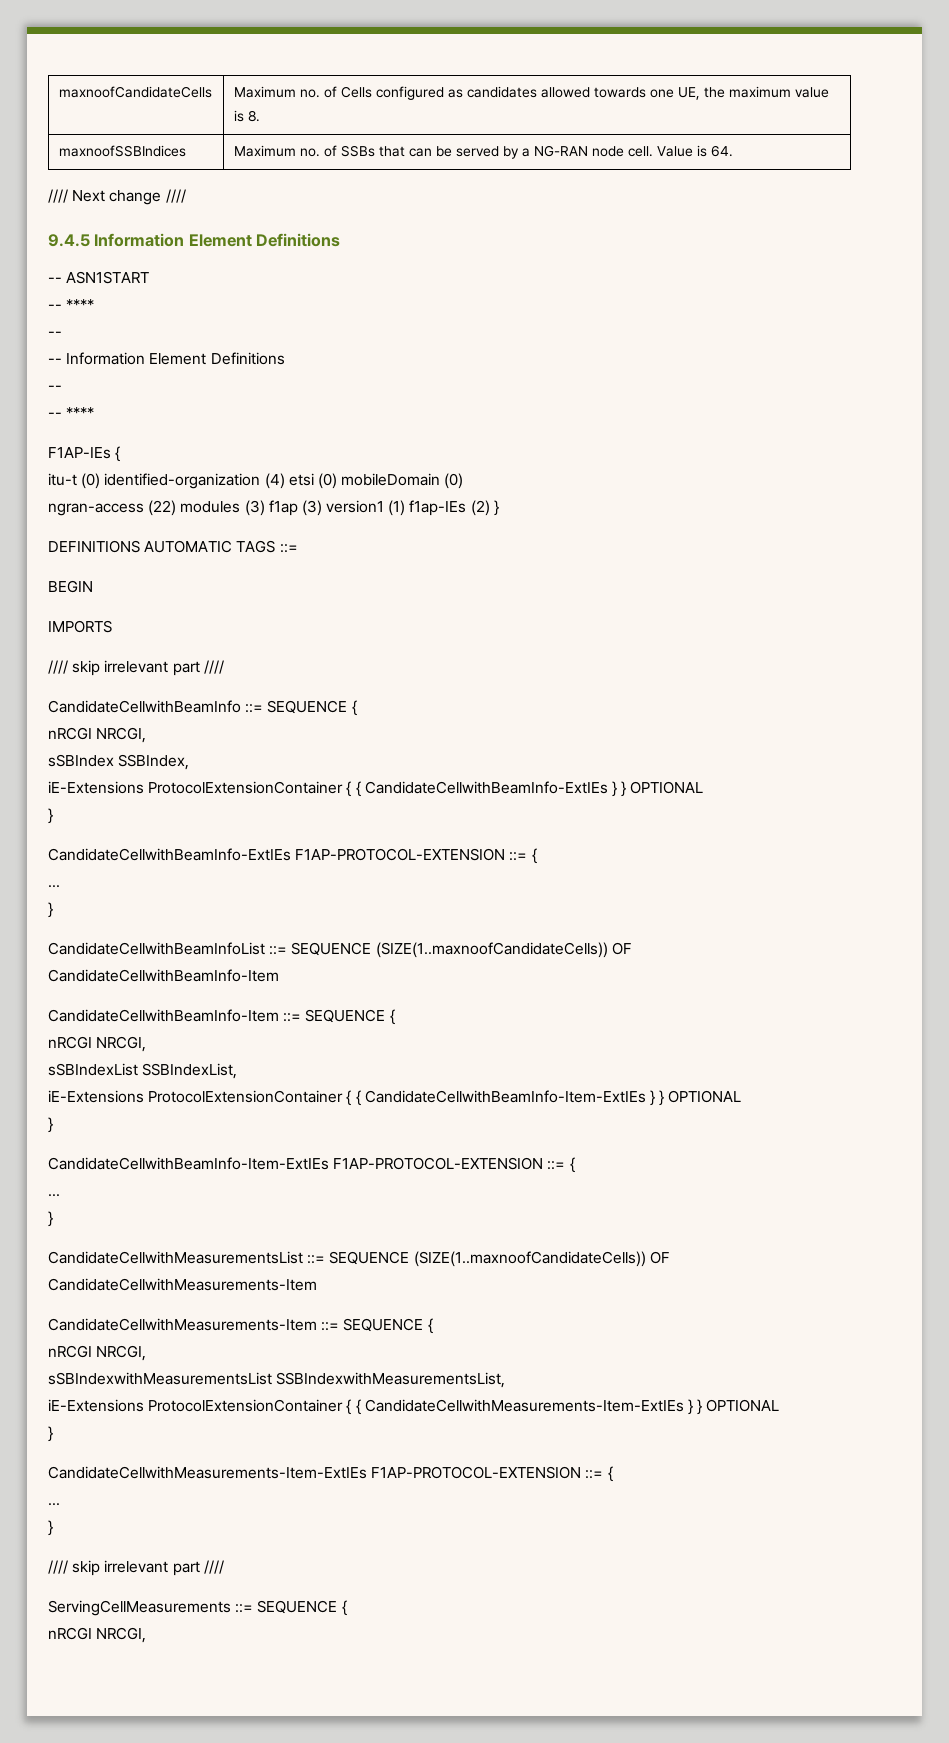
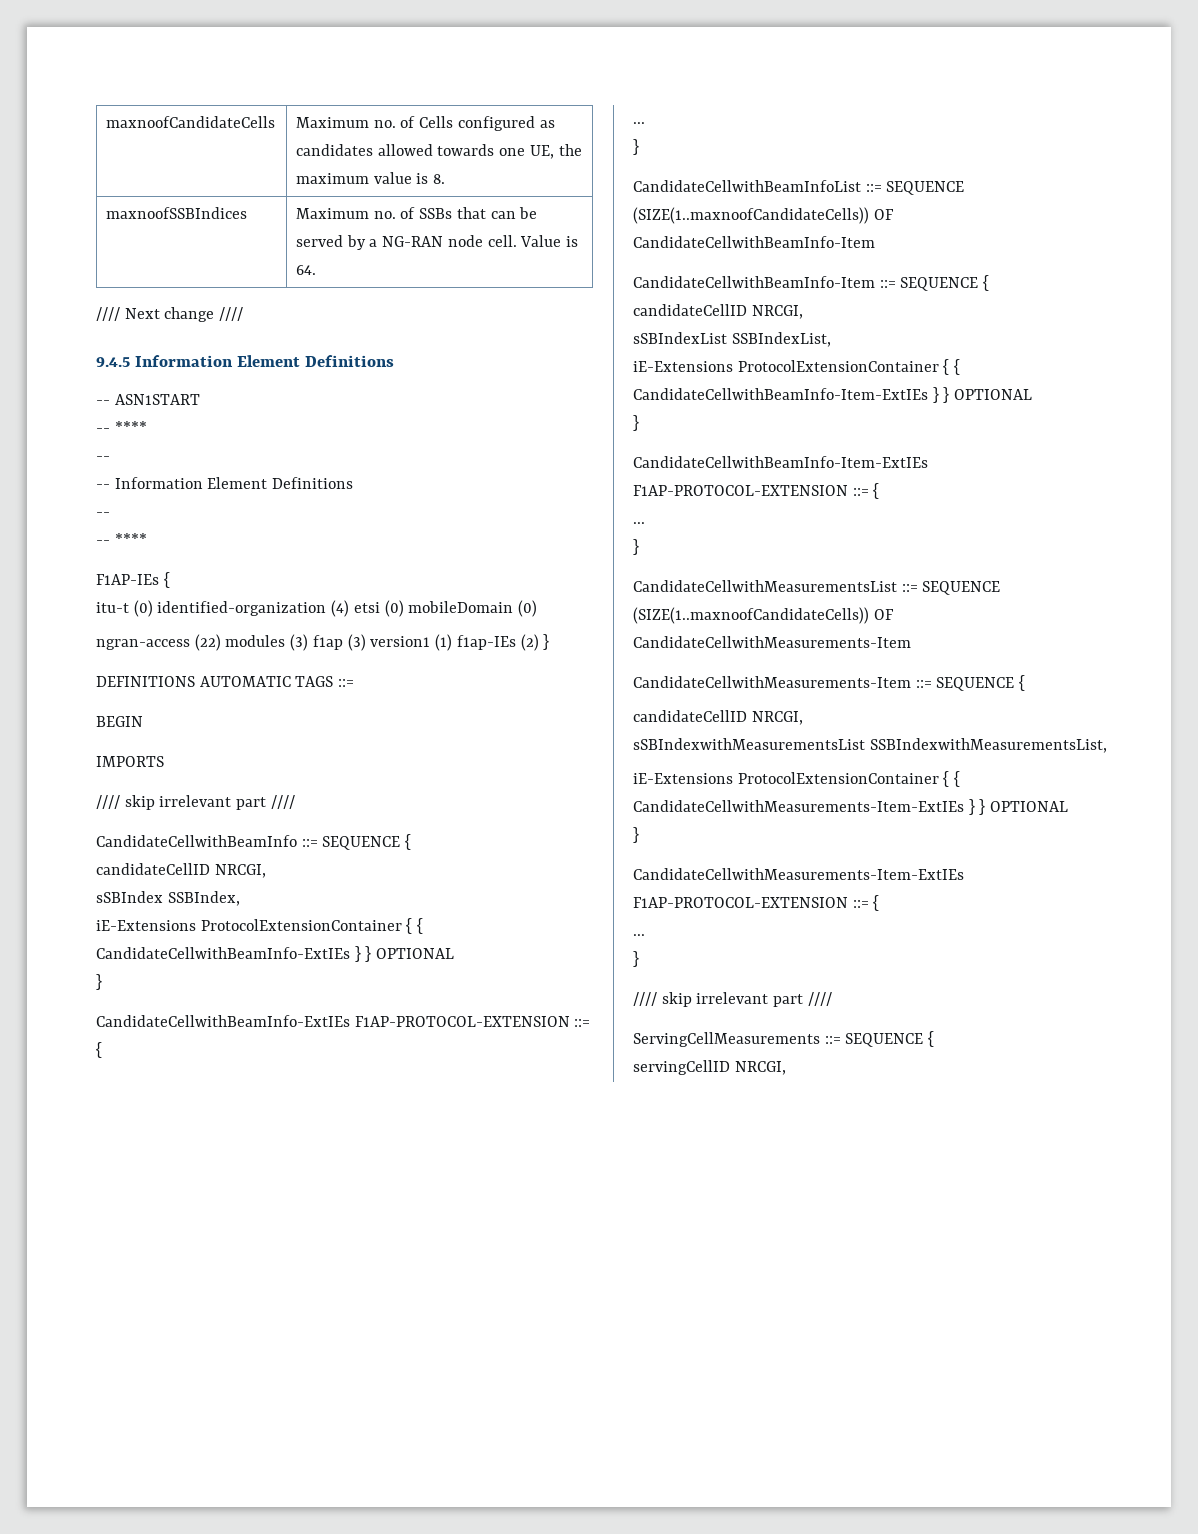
  CandidateCellwithBeamInfo ::= SEQUENCE {
- nRCGI NRCGI,
+ candidateCellID NRCGI,
  CandidateCellwithBeamInfo-Item ::= SEQUENCE {
- nRCGI NRCGI,
+ candidateCellID NRCGI,
  CandidateCellwithMeasurements-Item ::= SEQUENCE {
- nRCGI NRCGI,
+ candidateCellID NRCGI,
  ServingCellMeasurements ::= SEQUENCE {
- nRCGI NRCGI,
+ servingCellID NRCGI,

